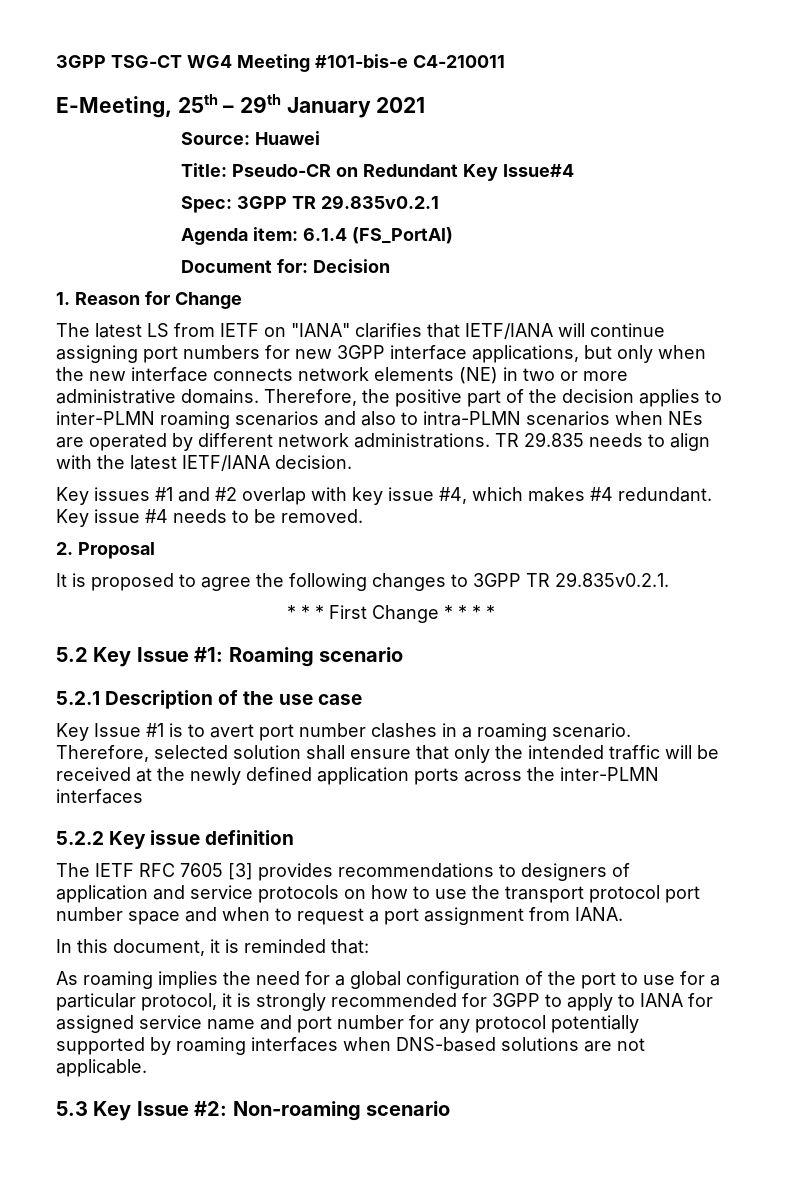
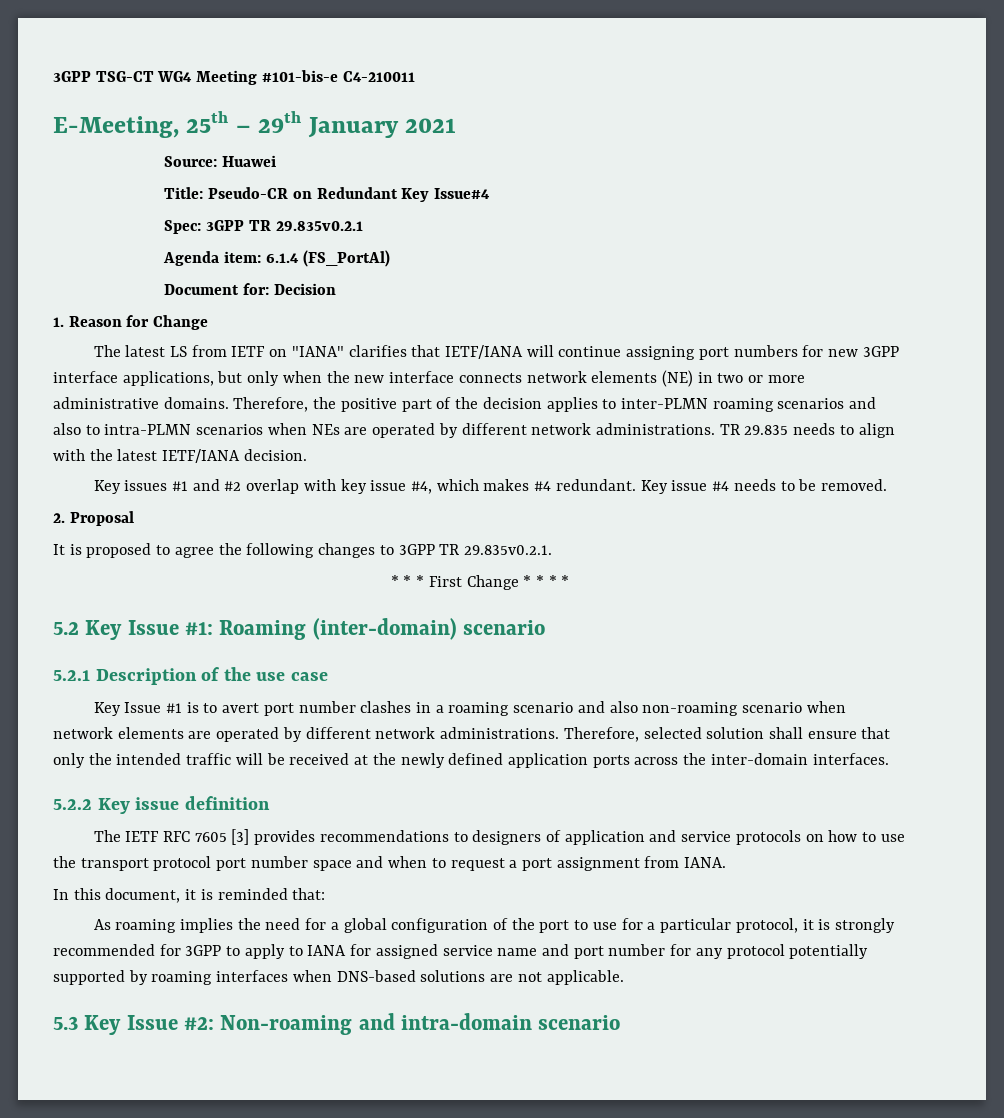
- 5.2 Key Issue #1: Roaming scenario
+ 5.2 Key Issue #1: Roaming (inter-domain) scenario
- Key Issue #1 is to avert port number clashes in a roaming scenario.
+ Key Issue #1 is to avert port number clashes in a roaming scenario and also non-roaming scenario when network elements are operated by different network administrations.
- Therefore, selected solution shall ensure that only the intended traffic will be received at the newly defined application ports across the inter-PLMN interfaces
+ Therefore, selected solution shall ensure that only the intended traffic will be received at the newly defined application ports across the inter-domain interfaces.
- 5.3 Key Issue #2: Non-roaming scenario
+ 5.3 Key Issue #2: Non-roaming and intra-domain scenario

